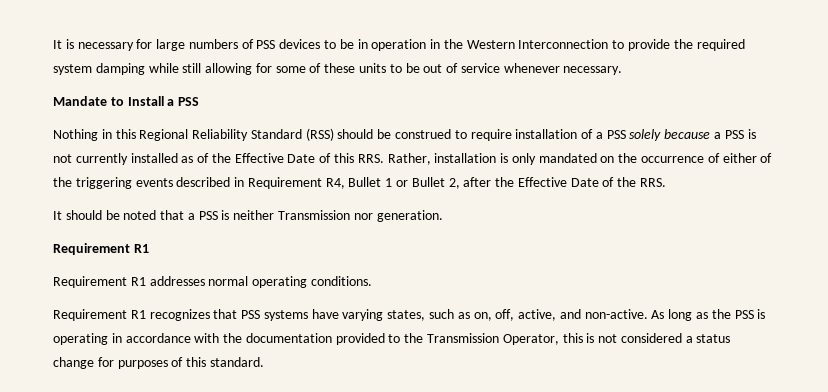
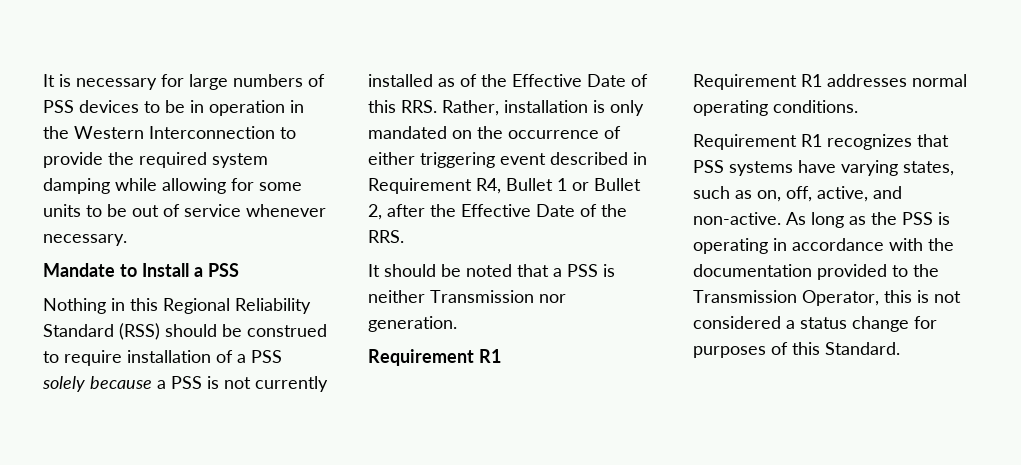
- It is necessary for large numbers of PSS devices to be in operation in the Western Interconnection to provide the required system damping while still allowing for some of these units to be out of service whenever necessary.
+ It is necessary for large numbers of PSS devices to be in operation in the Western Interconnection to provide the required system damping while allowing for some units to be out of service whenever necessary.
- Nothing in this Regional Reliability Standard (RSS) should be construed to require installation of a PSS solely because a PSS is not currently installed as of the Effective Date of this RRS. Rather, installation is only mandated on the occurrence of either of the triggering events described in Requirement R4, Bullet 1 or Bullet 2, after the Effective Date of the RRS.
+ Nothing in this Regional Reliability Standard (RSS) should be construed to require installation of a PSS solely because a PSS is not currently installed as of the Effective Date of this RRS. Rather, installation is only mandated on the occurrence of either triggering event described in Requirement R4, Bullet 1 or Bullet 2, after the Effective Date of the RRS.
- As long as the PSS is operating in accordance with the documentation provided to the Transmission Operator, this is not considered a status change for purposes of this standard.
+ As long as the PSS is operating in accordance with the documentation provided to the Transmission Operator, this is not considered a status change for purposes of this Standard.

